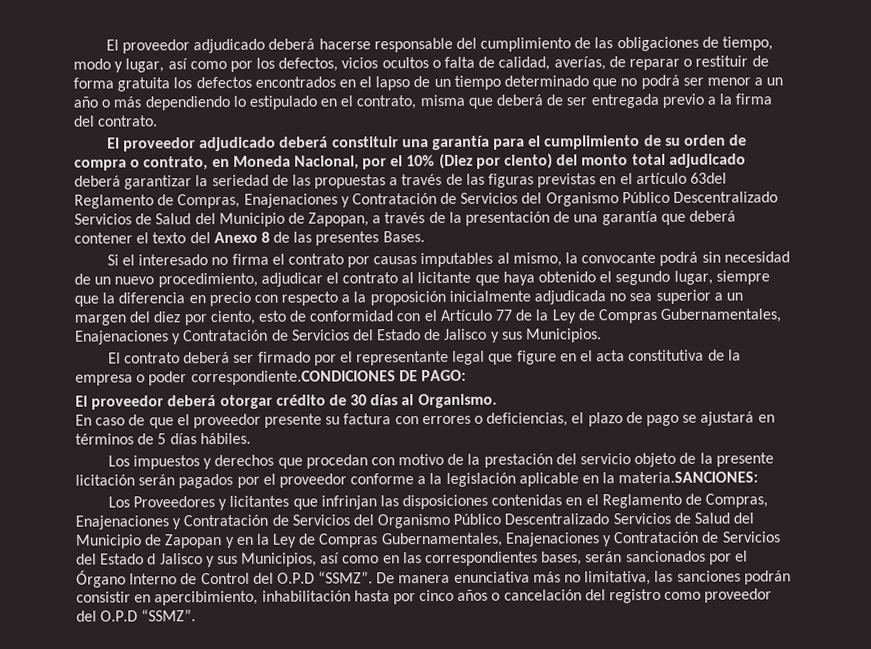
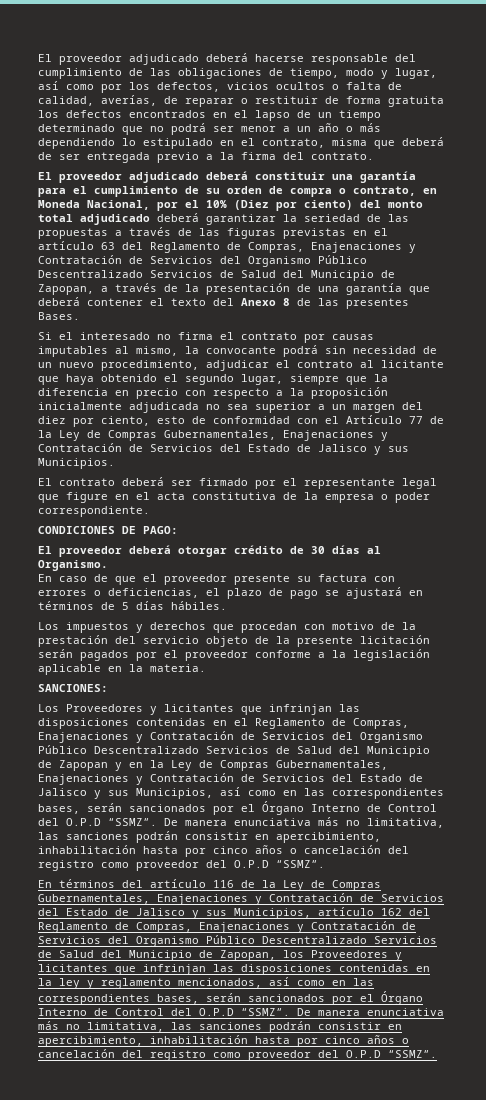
- El proveedor adjudicado deberá constituir una garantía para el cumplimiento de su orden de compra o contrato, en Moneda Nacional, por el 10% (Diez por ciento) del monto total adjudicado deberá garantizar la seriedad de las propuestas a través de las figuras previstas en el artículo 63del Reglamento de Compras, Enajenaciones y Contratación de Servicios del Organismo Público Descentralizado Servicios de Salud del Municipio de Zapopan, a través de la presentación de una garantía que deberá contener el texto del Anexo 8 de las presentes Bases.
+ El proveedor adjudicado deberá constituir una garantía para el cumplimiento de su orden de compra o contrato, en Moneda Nacional, por el 10% (Diez por ciento) del monto total adjudicado deberá garantizar la seriedad de las propuestas a través de las figuras previstas en el artículo 63 del Reglamento de Compras, Enajenaciones y Contratación de Servicios del Organismo Público Descentralizado Servicios de Salud del Municipio de Zapopan, a través de la presentación de una garantía que deberá contener el texto del Anexo 8 de las presentes Bases.
- El contrato deberá ser firmado por el representante legal que figure en el acta constitutiva de la empresa o poder correspondiente.CONDICIONES DE PAGO:
+ El contrato deberá ser firmado por el representante legal que figure en el acta constitutiva de la empresa o poder correspondiente.
+ CONDICIONES DE PAGO:
- Los impuestos y derechos que procedan con motivo de la prestación del servicio objeto de la presente licitación serán pagados por el proveedor conforme a la legislación aplicable en la materia.SANCIONES:
+ Los impuestos y derechos que procedan con motivo de la prestación del servicio objeto de la presente licitación serán pagados por el proveedor conforme a la legislación aplicable en la materia.
+ SANCIONES:
- Los Proveedores y licitantes que infrinjan las disposiciones contenidas en el Reglamento de Compras, Enajenaciones y Contratación de Servicios del Organismo Público Descentralizado Servicios de Salud del Municipio de Zapopan y en la Ley de Compras Gubernamentales, Enajenaciones y Contratación de Servicios del Estado d Jalisco y sus Municipios, así como en las correspondientes bases, serán sancionados por el Órgano Interno de Control del O.P.D “SSMZ”.
+ Los Proveedores y licitantes que infrinjan las disposiciones contenidas en el Reglamento de Compras, Enajenaciones y Contratación de Servicios del Organismo Público Descentralizado Servicios de Salud del Municipio de Zapopan y en la Ley de Compras Gubernamentales, Enajenaciones y Contratación de Servicios del Estado de Jalisco y sus Municipios, así como en las correspondientes bases, serán sancionados por el Órgano Interno de Control del O.P.D “SSMZ”.
+ En términos del artículo 116 de la Ley de Compras Gubernamentales, Enajenaciones y Contratación de Servicios del Estado de Jalisco y sus Municipios, artículo 162 del Reglamento de Compras, Enajenaciones y Contratación de Servicios del Organismo Público Descentralizado Servicios de Salud del Municipio de Zapopan, los Proveedores y licitantes que infrinjan las disposiciones contenidas en la ley y reglamento mencionados, así como en las correspondientes bases, serán sancionados por el Órgano Interno de Control del O.P.D “SSMZ”. De manera enunciativa más no limitativa, las sanciones podrán consistir en apercibimiento, inhabilitación hasta por cinco años o cancelación del registro como proveedor del O.P.D “SSMZ”.

